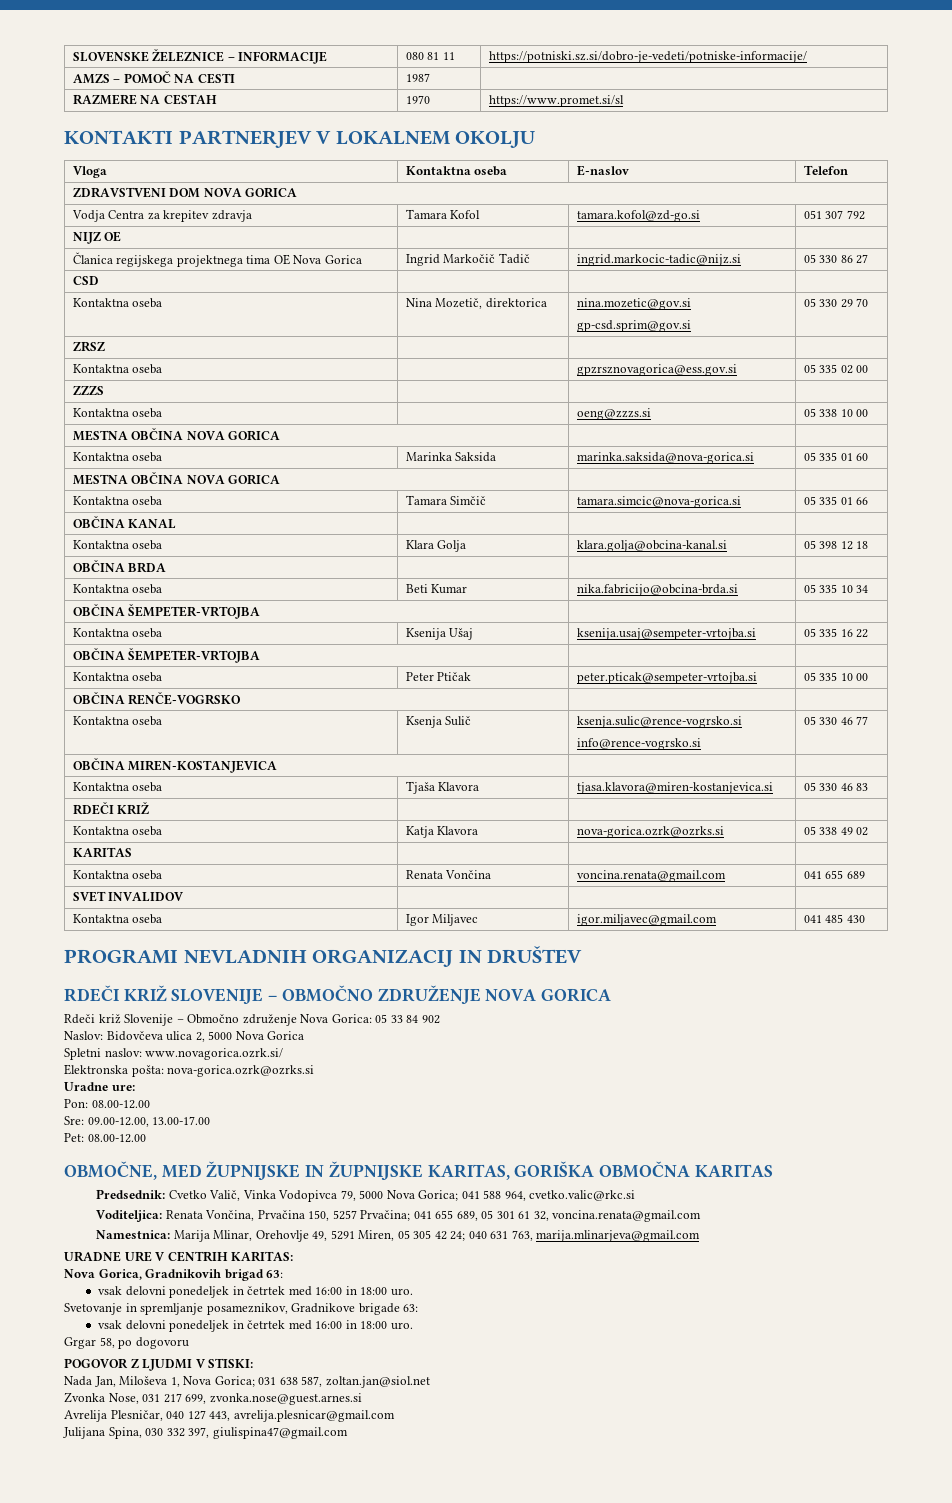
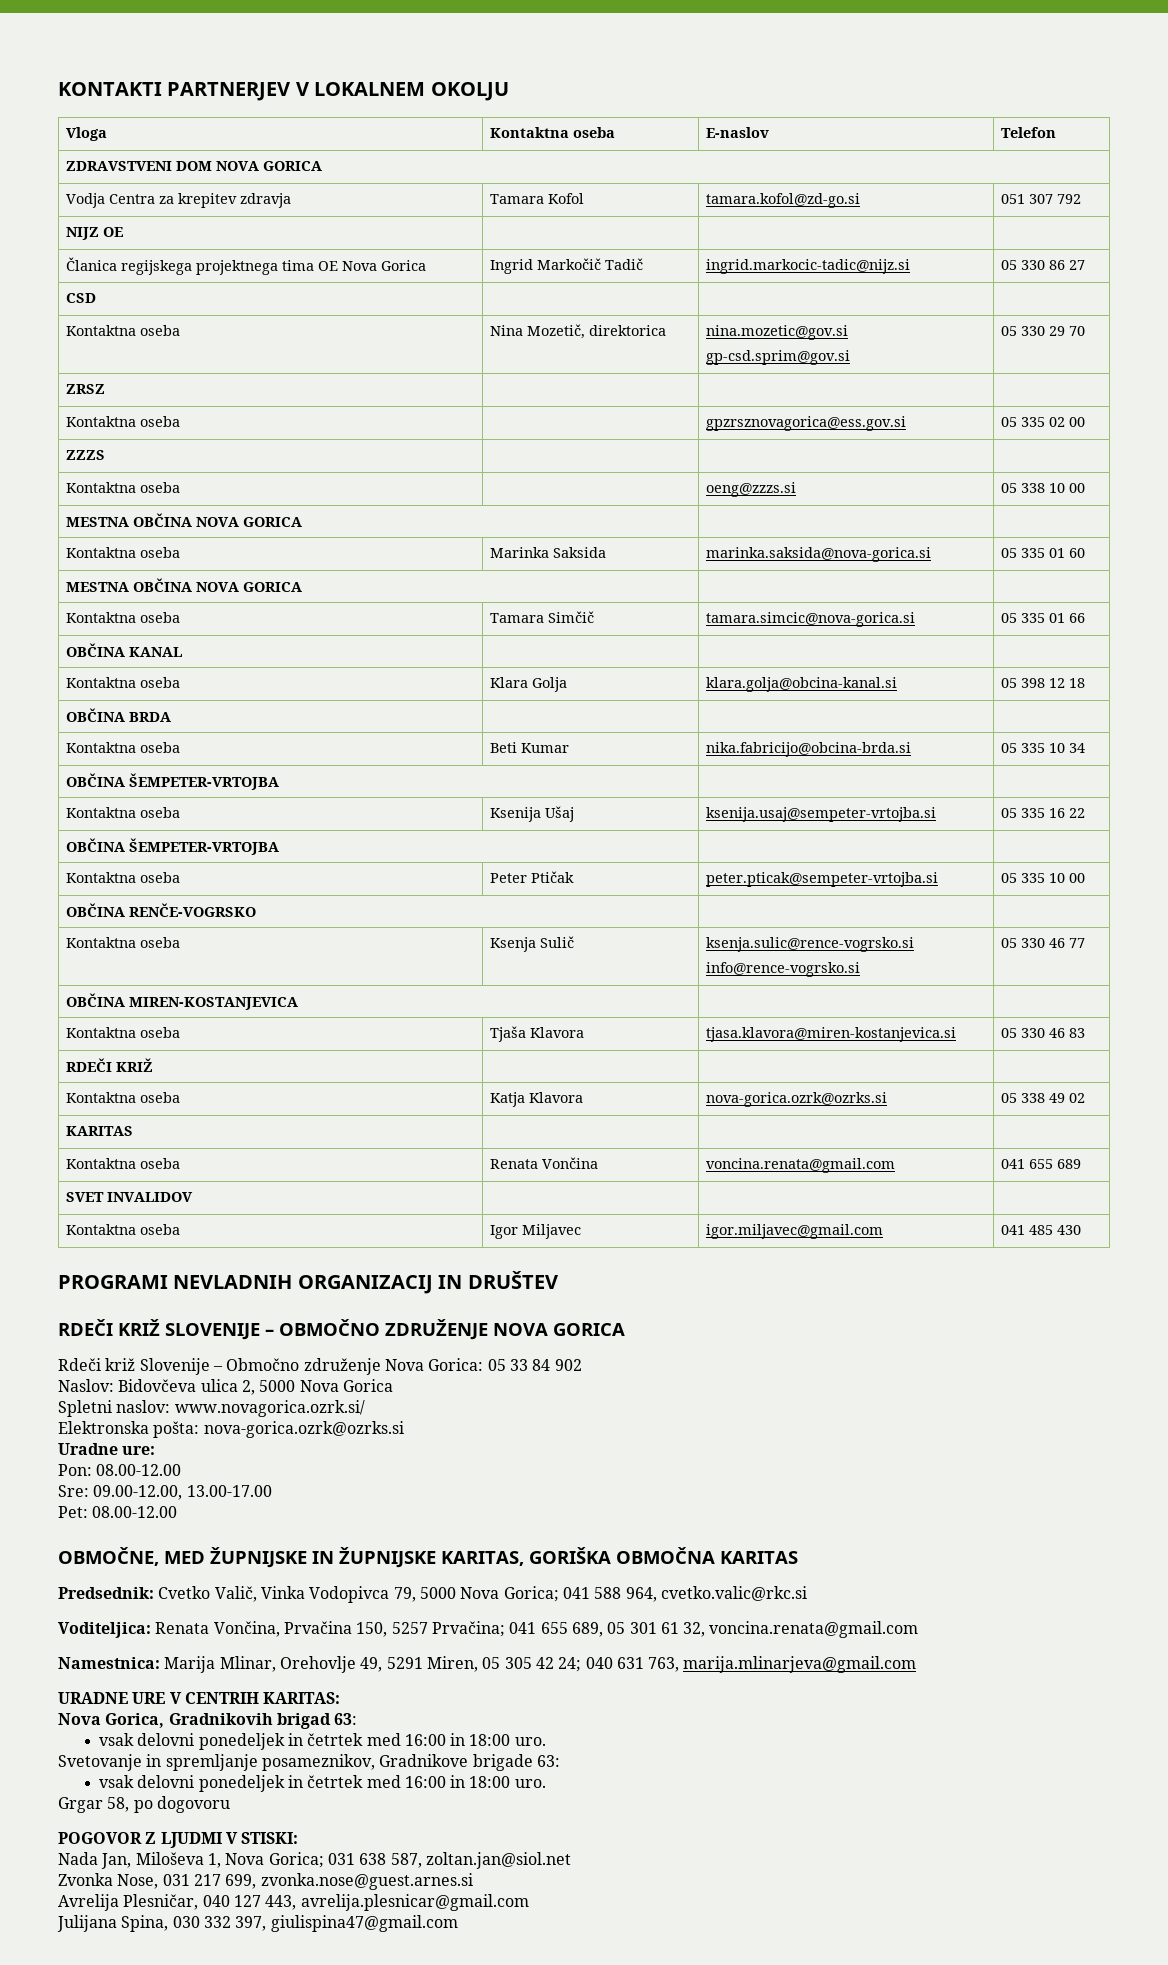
- SLOVENSKE ŽELEZNICE – INFORMACIJE | 080 81 11 | https://potniski.sz.si/dobro-je-vedeti/potniske-informacije/
- AMZS – POMOČ NA CESTI | 1987 |
- RAZMERE NA CESTAH | 1970 | https://www.promet.si/sl

